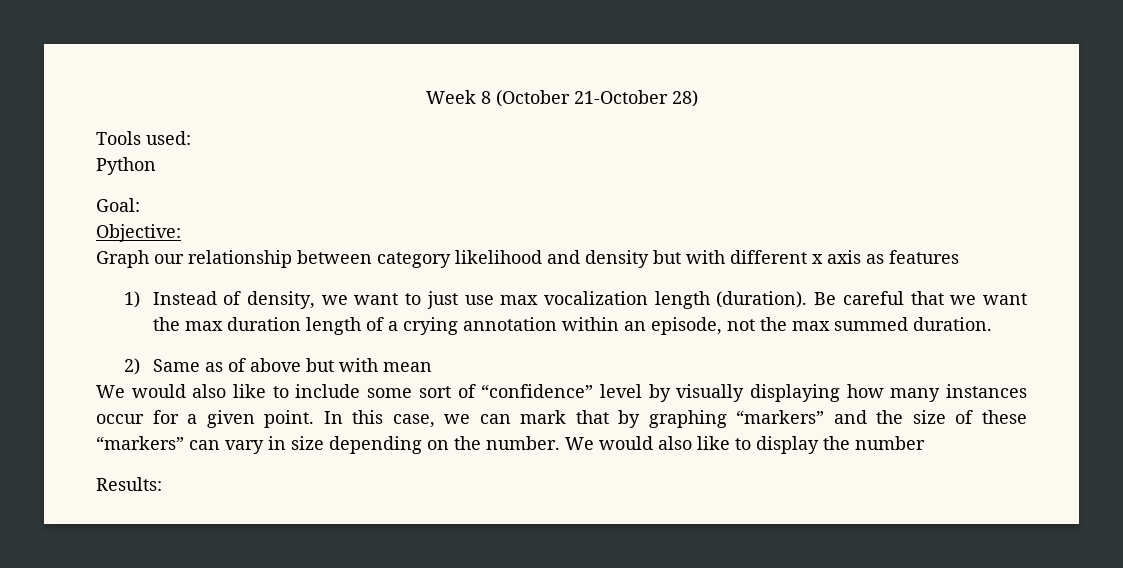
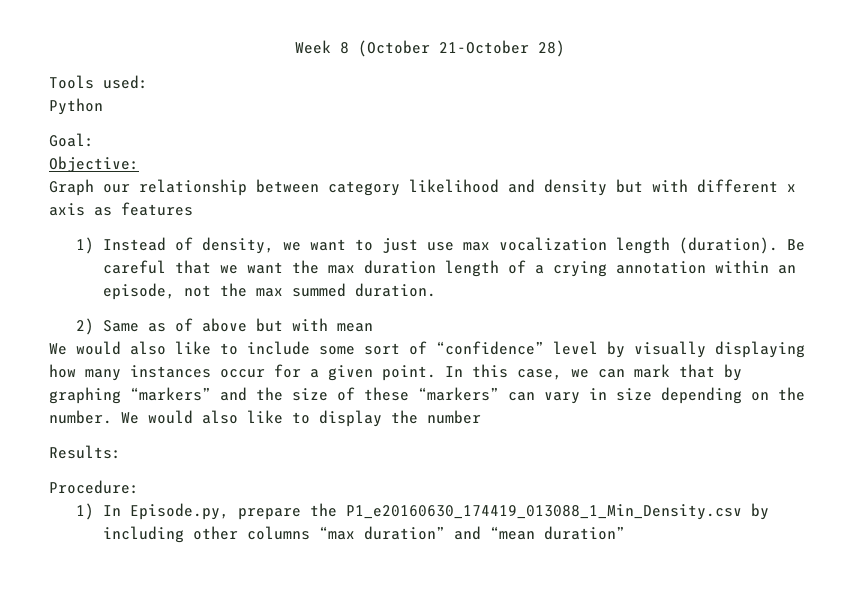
+ Procedure:
+ 1) In Episode.py, prepare the P1_e20160630_174419_013088_1_Min_Density.csv by including other columns “max duration” and “mean duration”

